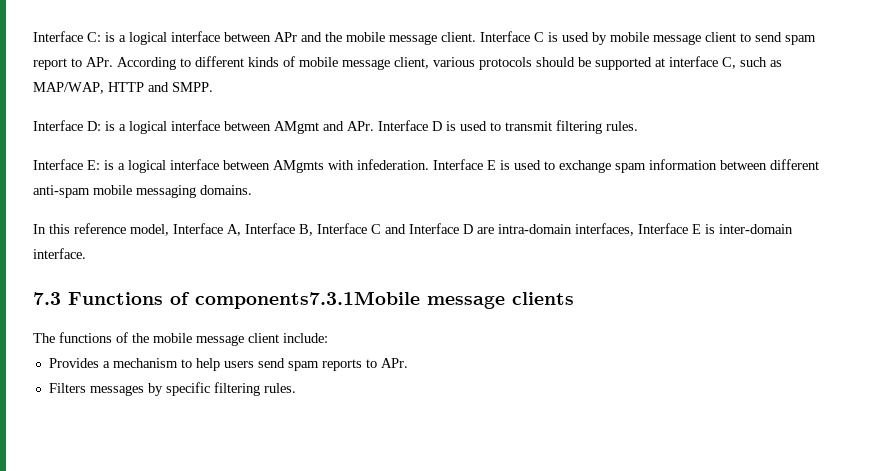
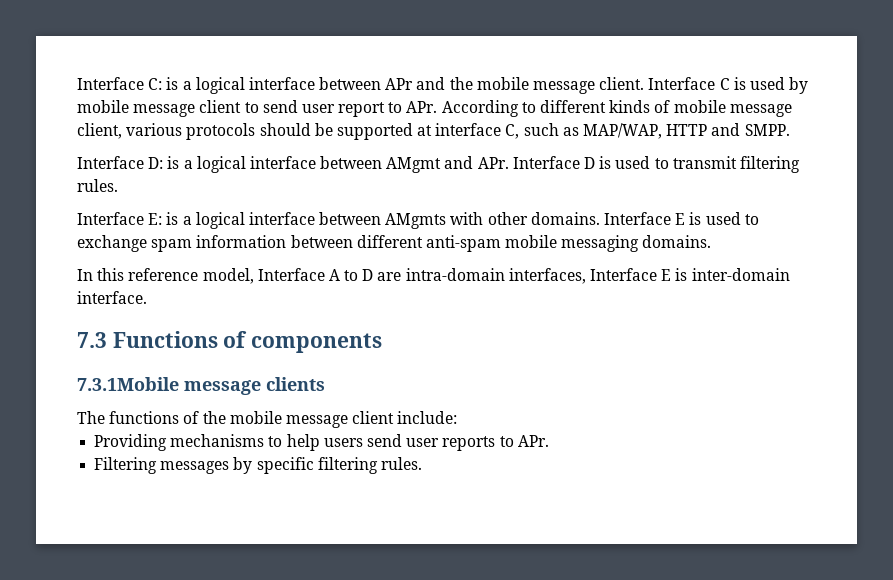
- Interface C is used by mobile message client to send spam report to APr. According to different kinds of mobile message client, various protocols should be supported at interface C, such as MAP/WAP, HTTP and SMPP.
+ Interface C is used by mobile message client to send user report to APr. According to different kinds of mobile message client, various protocols should be supported at interface C, such as MAP/WAP, HTTP and SMPP.
- Interface E: is a logical interface between AMgmts with infederation.
+ Interface E: is a logical interface between AMgmts with other domains.
- In this reference model, Interface A, Interface B, Interface C and Interface D are intra-domain interfaces, Interface E is inter-domain interface.
+ In this reference model, Interface A to D are intra-domain interfaces, Interface E is inter-domain interface.
- 7.3 Functions of components7.3.1Mobile message clients
+ 7.3 Functions of components
+ 7.3.1Mobile message clients
- Provides a mechanism to help users send spam reports to APr.
+ Providing mechanisms to help users send user reports to APr.
- Filters messages by specific filtering rules.
+ Filtering messages by specific filtering rules.

